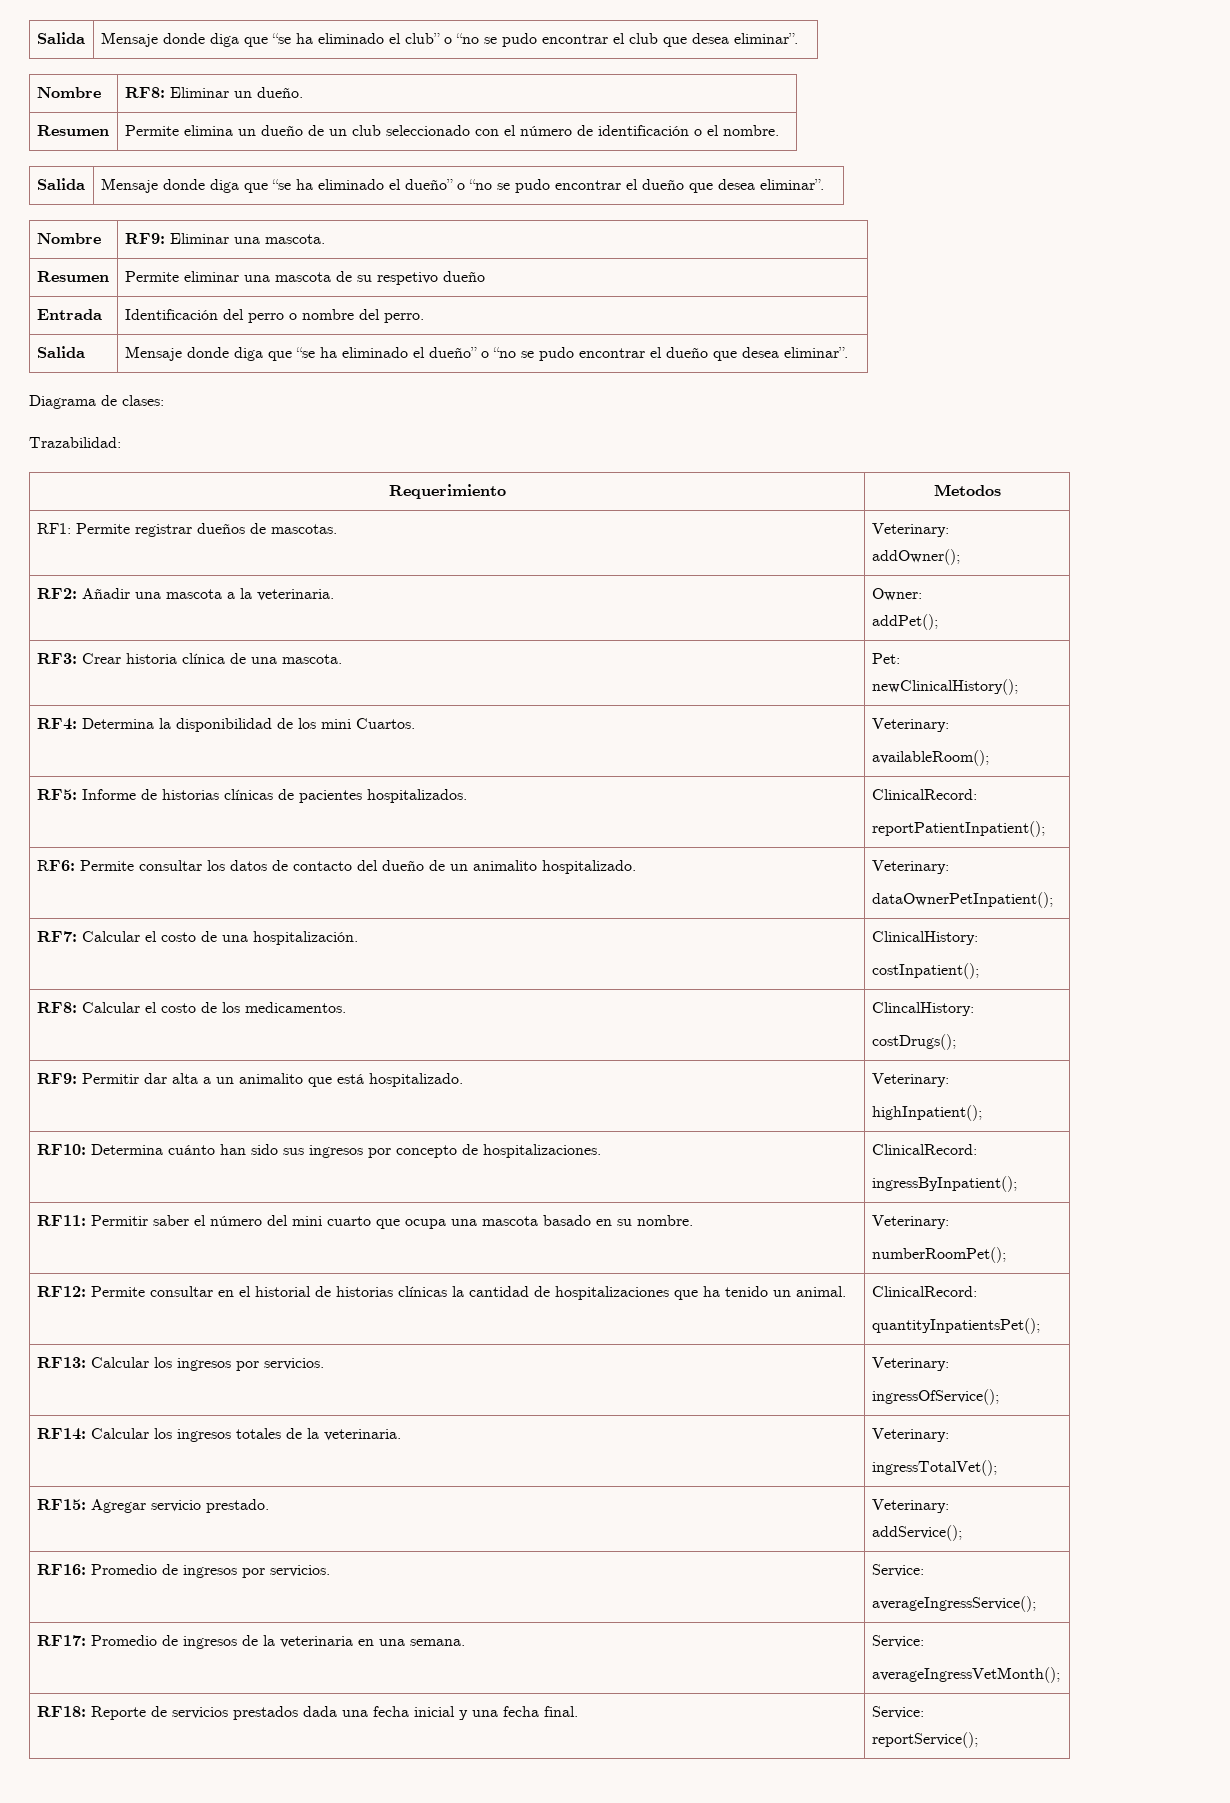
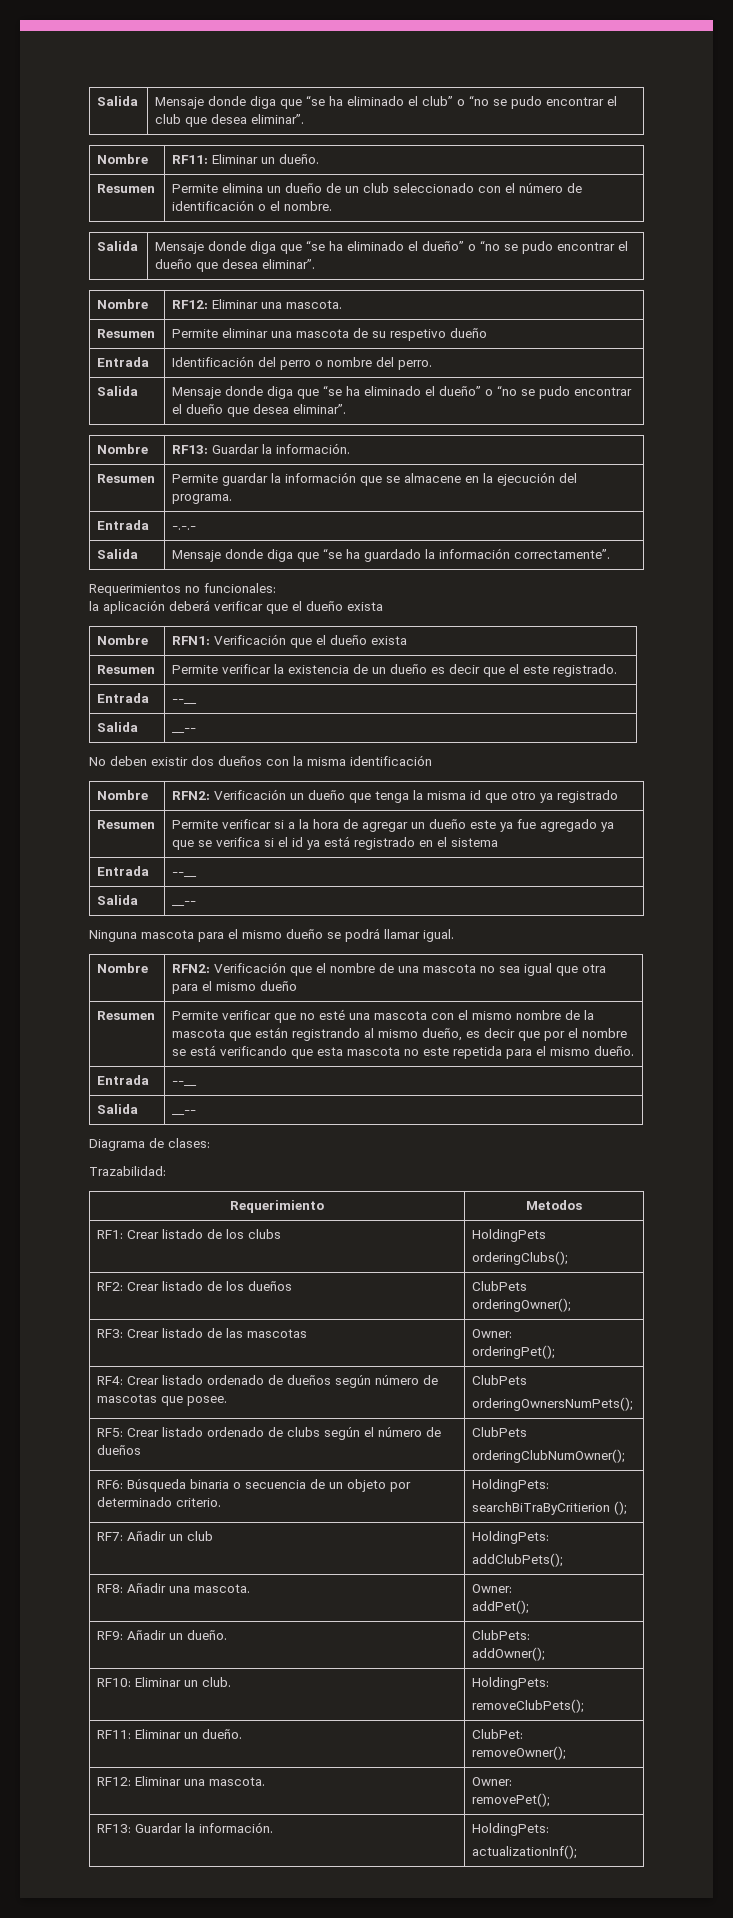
- Nombre | RF8: Eliminar un dueño.
+ Nombre | RF11: Eliminar un dueño.
- Nombre | RF9: Eliminar una mascota.
+ Nombre | RF12: Eliminar una mascota.
+ Nombre | RF13: Guardar la información.
+ Resumen | Permite guardar la información que se almacene en la ejecución del programa.
+ Entrada | -.-.-
+ Salida | Mensaje donde diga que “se ha guardado la información correctamente”.
+ Requerimientos no funcionales:
+ la aplicación deberá verificar que el dueño exista
+ Nombre | RFN1: Verificación que el dueño exista
+ Resumen | Permite verificar la existencia de un dueño es decir que el este registrado.
+ Entrada | --__
+ Salida | __--
+ No deben existir dos dueños con la misma identificación
+ Nombre | RFN2: Verificación un dueño que tenga la misma id que otro ya registrado
+ Resumen | Permite verificar si a la hora de agregar un dueño este ya fue agregado ya que se verifica si el id ya está registrado en el sistema
+ Entrada | --__
+ Salida | __--
+ Ninguna mascota para el mismo dueño se podrá llamar igual.
+ Nombre | RFN2: Verificación que el nombre de una mascota no sea igual que otra para el mismo dueño
+ Resumen | Permite verificar que no esté una mascota con el mismo nombre de la mascota que están registrando al mismo dueño, es decir que por el nombre se está verificando que esta mascota no este repetida para el mismo dueño.
+ Entrada | --__
+ Salida | __--
- RF1: Permite registrar dueños de mascotas. | Veterinary:
+ RF1: Crear listado de los clubs | HoldingPets
+ orderingClubs();
+ RF2: Crear listado de los dueños | ClubPets
+ orderingOwner();
+ RF3: Crear listado de las mascotas | Owner:
+ orderingPet();
+ RF4: Crear listado ordenado de dueños según número de mascotas que posee. | ClubPets
+ orderingOwnersNumPets();
+ RF5: Crear listado ordenado de clubs según el número de dueños | ClubPets
+ orderingClubNumOwner();
+ RF6: Búsqueda binaria o secuencia de un objeto por determinado criterio. | HoldingPets:
+ searchBiTraByCritierion ();
+ RF7: Añadir un club | HoldingPets:
+ addClubPets();
+ RF8: Añadir una mascota. | Owner:
+ addPet();
+ RF9: Añadir un dueño. | ClubPets:
  addOwner();
- RF2: Añadir una mascota a la veterinaria. | Owner:
- addPet();
- RF3: Crear historia clínica de una mascota. | Pet:
- newClinicalHistory();
- RF4: Determina la disponibilidad de los mini Cuartos. | Veterinary:
- availableRoom();
- RF5: Informe de historias clínicas de pacientes hospitalizados. | ClinicalRecord:
- reportPatientInpatient();
- RF6: Permite consultar los datos de contacto del dueño de un animalito hospitalizado. | Veterinary:
- dataOwnerPetInpatient();
- RF7: Calcular el costo de una hospitalización. | ClinicalHistory:
- costInpatient();
- RF8: Calcular el costo de los medicamentos. | ClincalHistory:
- costDrugs();
- RF9: Permitir dar alta a un animalito que está hospitalizado. | Veterinary:
- highInpatient();
- RF10: Determina cuánto han sido sus ingresos por concepto de hospitalizaciones. | ClinicalRecord:
- ingressByInpatient();
- RF11: Permitir saber el número del mini cuarto que ocupa una mascota basado en su nombre. | Veterinary:
- numberRoomPet();
- RF12: Permite consultar en el historial de historias clínicas la cantidad de hospitalizaciones que ha tenido un animal. | ClinicalRecord:
- quantityInpatientsPet();
- RF13: Calcular los ingresos por servicios. | Veterinary:
- ingressOfService();
- RF14: Calcular los ingresos totales de la veterinaria. | Veterinary:
- ingressTotalVet();
- RF15: Agregar servicio prestado. | Veterinary:
- addService();
- RF16: Promedio de ingresos por servicios. | Service:
- averageIngressService();
- RF17: Promedio de ingresos de la veterinaria en una semana. | Service:
- averageIngressVetMonth();
- RF18: Reporte de servicios prestados dada una fecha inicial y una fecha final. | Service:
- reportService();
+ RF10: Eliminar un club. | HoldingPets:
+ removeClubPets();
+ RF11: Eliminar un dueño. | ClubPet:
+ removeOwner();
+ RF12: Eliminar una mascota. | Owner:
+ removePet();
+ RF13: Guardar la información. | HoldingPets:
+ actualizationInf();

